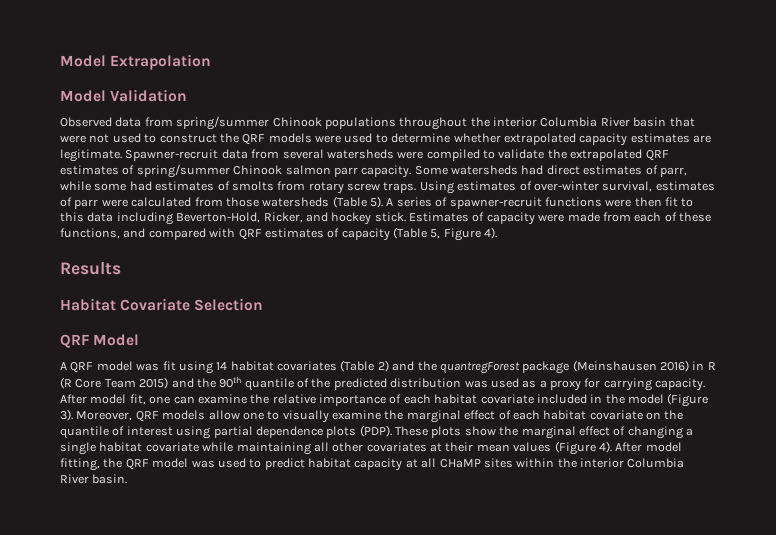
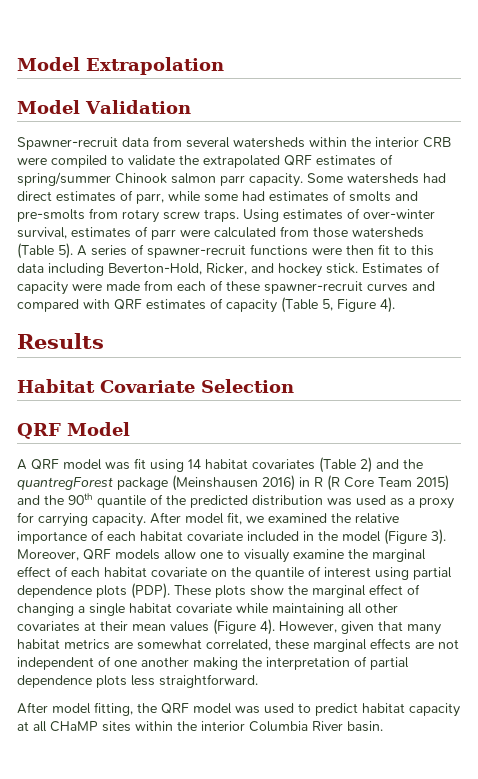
- Observed data from spring/summer Chinook populations throughout the interior Columbia River basin that were not used to construct the QRF models were used to determine whether extrapolated capacity estimates are legitimate. Spawner-recruit data from several watersheds were compiled to validate the extrapolated QRF estimates of spring/summer Chinook salmon parr capacity.
+ Spawner-recruit data from several watersheds within the interior CRB were compiled to validate the extrapolated QRF estimates of spring/summer Chinook salmon parr capacity.
- Some watersheds had direct estimates of parr, while some had estimates of smolts from rotary screw traps.
+ Some watersheds had direct estimates of parr, while some had estimates of smolts and pre-smolts from rotary screw traps.
- Estimates of capacity were made from each of these functions, and compared with QRF estimates of capacity (Table 5, Figure 4).
+ Estimates of capacity were made from each of these spawner-recruit curves and compared with QRF estimates of capacity (Table 5, Figure 4).
- After model fit, one can examine the relative importance of each habitat covariate included in the model (Figure 3).
+ After model fit, we examined the relative importance of each habitat covariate included in the model (Figure 3).
- These plots show the marginal effect of changing a single habitat covariate while maintaining all other covariates at their mean values (Figure 4). After model fitting, the QRF model was used to predict habitat capacity at all CHaMP sites within the interior Columbia River basin.
+ These plots show the marginal effect of changing a single habitat covariate while maintaining all other covariates at their mean values (Figure 4). However, given that many habitat metrics are somewhat correlated, these marginal effects are not independent of one another making the interpretation of partial dependence plots less straightforward.
+ After model fitting, the QRF model was used to predict habitat capacity at all CHaMP sites within the interior Columbia River basin.

